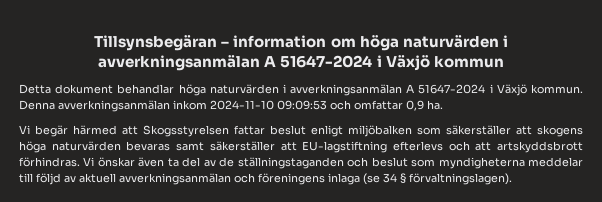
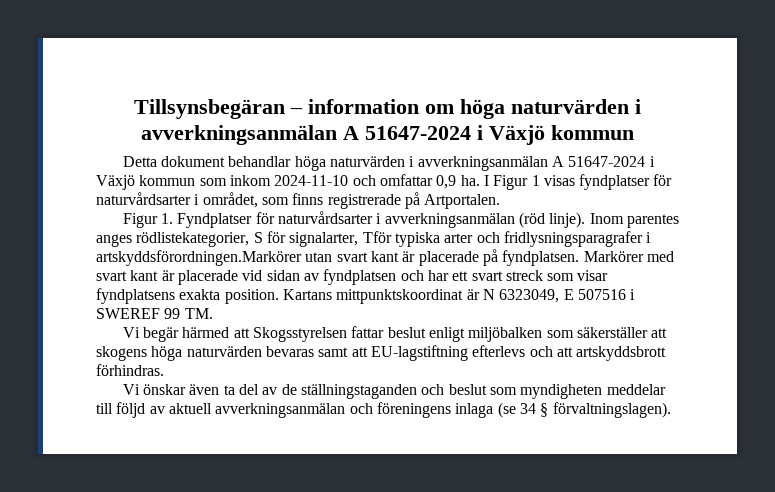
- Detta dokument behandlar höga naturvärden i avverkningsanmälan A 51647-2024 i Växjö kommun. Denna avverkningsanmälan inkom 2024-11-10 09:09:53 och omfattar 0,9 ha.
+ Detta dokument behandlar höga naturvärden i avverkningsanmälan A 51647-2024 i Växjö kommun som inkom 2024-11-10 och omfattar 0,9 ha. I Figur 1 visas fyndplatser för naturvårdsarter i området, som finns registrerade på Artportalen.
+ Figur 1. Fyndplatser för naturvårdsarter i avverkningsanmälan (röd linje). Inom parentes anges rödlistekategorier, S för signalarter, Tför typiska arter och fridlysningsparagrafer i artskyddsförordningen.Markörer utan svart kant är placerade på fyndplatsen. Markörer med svart kant är placerade vid sidan av fyndplatsen och har ett svart streck som visar fyndplatsens exakta position. Kartans mittpunktskoordinat är N 6323049, E 507516 i SWEREF 99 TM.
- Vi begär härmed att Skogsstyrelsen fattar beslut enligt miljöbalken som säkerställer att skogens höga naturvärden bevaras samt säkerställer att EU-lagstiftning efterlevs och att artskyddsbrott förhindras. Vi önskar även ta del av de ställningstaganden och beslut som myndigheterna meddelar till följd av aktuell avverkningsanmälan och föreningens inlaga (se 34 § förvaltningslagen).
+ Vi begär härmed att Skogsstyrelsen fattar beslut enligt miljöbalken som säkerställer att skogens höga naturvärden bevaras samt att EU-lagstiftning efterlevs och att artskyddsbrott förhindras.
+ Vi önskar även ta del av de ställningstaganden och beslut som myndigheten meddelar till följd av aktuell avverkningsanmälan och föreningens inlaga (se 34 § förvaltningslagen).

